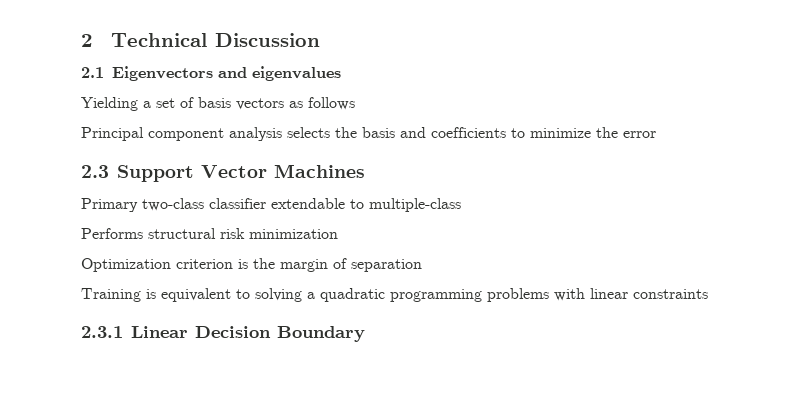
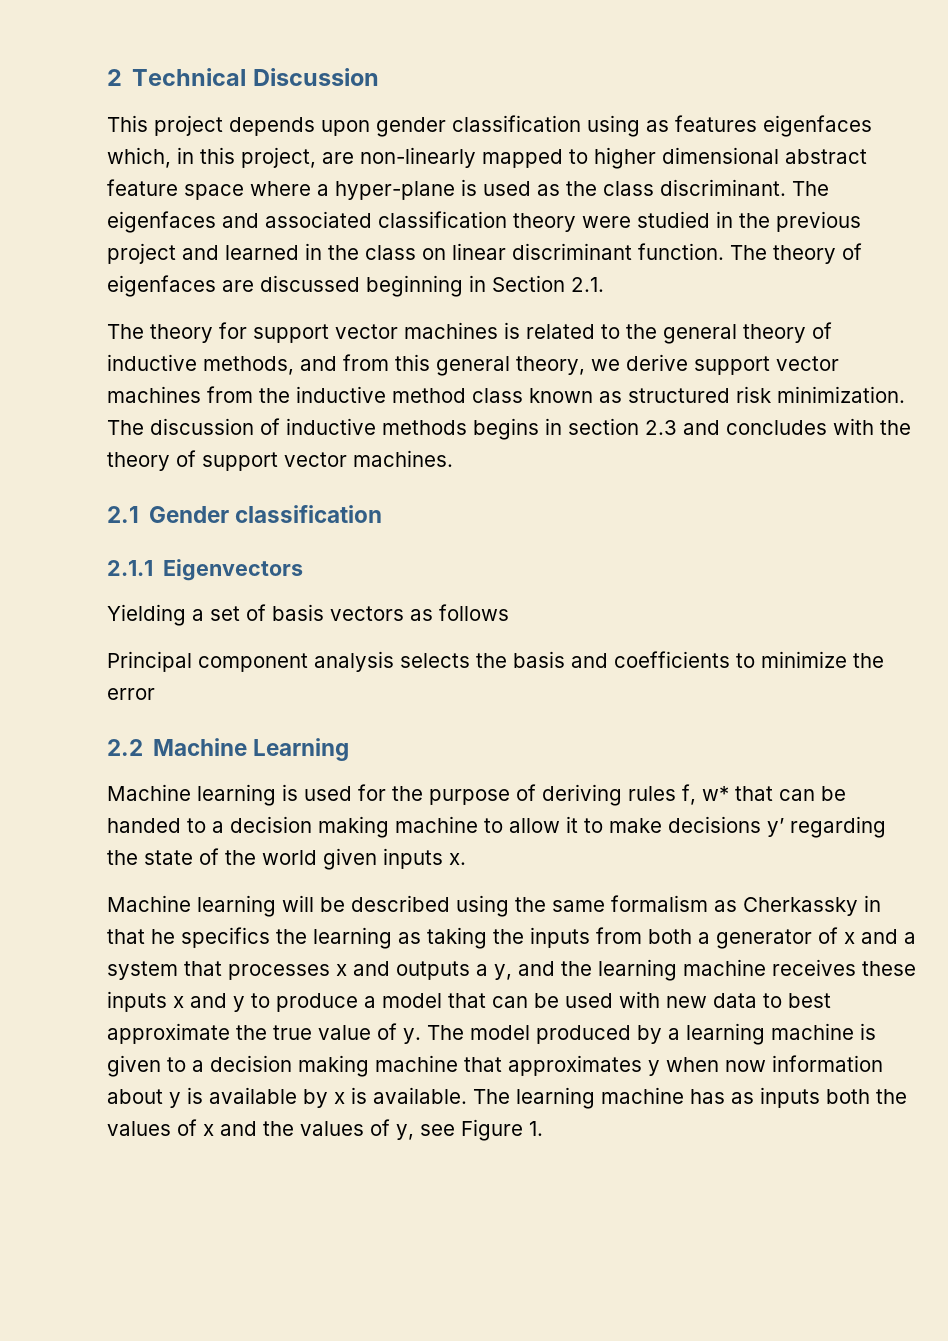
- 2.1 Eigenvectors and eigenvalues
+ This project depends upon gender classification using as features eigenfaces which, in this project, are non-linearly mapped to higher dimensional abstract feature space where a hyper-plane is used as the class discriminant. The eigenfaces and associated classification theory were studied in the previous project and learned in the class on linear discriminant function. The theory of eigenfaces are discussed beginning in Section 2.1.
+ The theory for support vector machines is related to the general theory of inductive methods, and from this general theory, we derive support vector machines from the inductive method class known as structured risk minimization. The discussion of inductive methods begins in section 2.3 and concludes with the theory of support vector machines.
+ 2.1 Gender classification
+ 2.1.1 Eigenvectors
- 2.3 Support Vector Machines
- Primary two-class classifier extendable to multiple-class
- Performs structural risk minimization
- Optimization criterion is the margin of separation
- Training is equivalent to solving a quadratic programming problems with linear constraints
- 2.3.1 Linear Decision Boundary
+ 2.2 Machine Learning
+ Machine learning is used for the purpose of deriving rules f, w* that can be handed to a decision making machine to allow it to make decisions y’ regarding the state of the world given inputs x.
+ Machine learning will be described using the same formalism as Cherkassky in that he specifics the learning as taking the inputs from both a generator of x and a system that processes x and outputs a y, and the learning machine receives these inputs x and y to produce a model that can be used with new data to best approximate the true value of y. The model produced by a learning machine is given to a decision making machine that approximates y when now information about y is available by x is available. The learning machine has as inputs both the values of x and the values of y, see Figure 1.

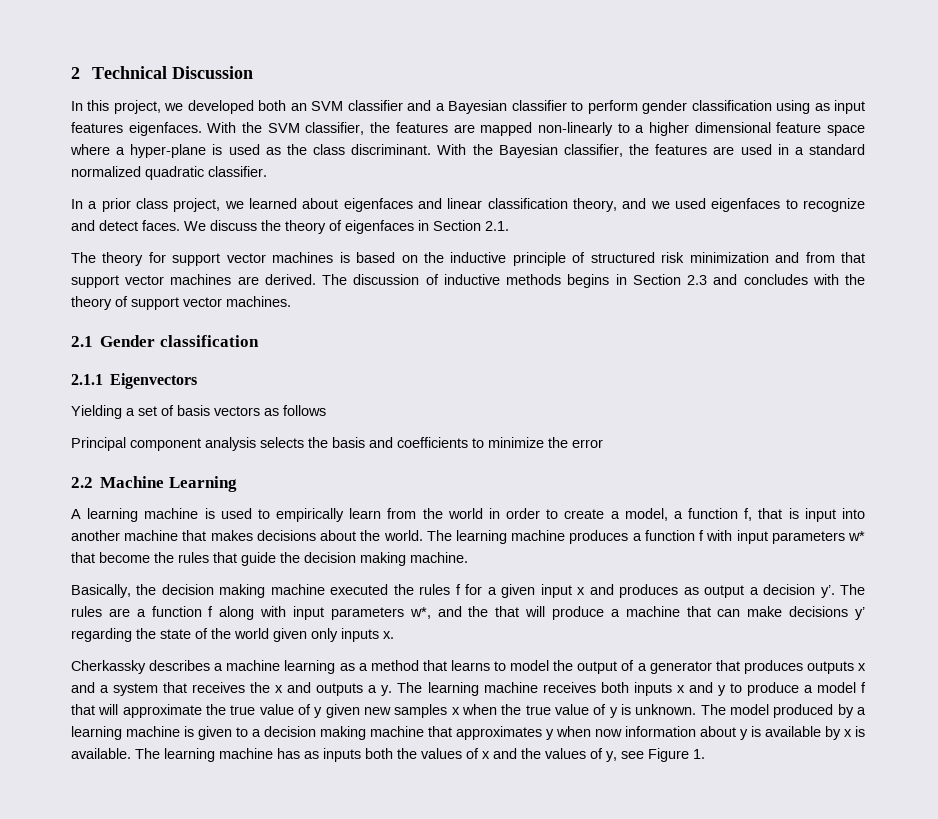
- This project depends upon gender classification using as features eigenfaces which, in this project, are non-linearly mapped to higher dimensional abstract feature space where a hyper-plane is used as the class discriminant.
+ In this project, we developed both an SVM classifier and a Bayesian classifier to perform gender classification using as input features eigenfaces. With the SVM classifier, the features are mapped non-linearly to a higher dimensional feature space where a hyper-plane is used as the class discriminant.
- The eigenfaces and associated classification theory were studied in the previous project and learned in the class on linear discriminant function. The theory of eigenfaces are discussed beginning in Section 2.1.
+ With the Bayesian classifier, the features are used in a standard normalized quadratic classifier.
+ In a prior class project, we learned about eigenfaces and linear classification theory, and we used eigenfaces to recognize and detect faces. We discuss the theory of eigenfaces in Section 2.1.
- The theory for support vector machines is related to the general theory of inductive methods, and from this general theory, we derive support vector machines from the inductive method class known as structured risk minimization.
+ The theory for support vector machines is based on the inductive principle of structured risk minimization and from that support vector machines are derived.
- The discussion of inductive methods begins in section 2.3 and concludes with the theory of support vector machines.
+ The discussion of inductive methods begins in Section 2.3 and concludes with the theory of support vector machines.
- Machine learning is used for the purpose of deriving rules f, w* that can be handed to a decision making machine to allow it to make decisions y’ regarding the state of the world given inputs x.
+ A learning machine is used to empirically learn from the world in order to create a model, a function f, that is input into another machine that makes decisions about the world. The learning machine produces a function f with input parameters w* that become the rules that guide the decision making machine.
+ Basically, the decision making machine executed the rules f for a given input x and produces as output a decision y’. The rules are a function f along with input parameters w*, and the that will produce a machine that can make decisions y’ regarding the state of the world given only inputs x.
- Machine learning will be described using the same formalism as Cherkassky in that he specifics the learning as taking the inputs from both a generator of x and a system that processes x and outputs a y, and the learning machine receives these inputs x and y to produce a model that can be used with new data to best approximate the true value of y.
+ Cherkassky describes a machine learning as a method that learns to model the output of a generator that produces outputs x and a system that receives the x and outputs a y. The learning machine receives both inputs x and y to produce a model f that will approximate the true value of y given new samples x when the true value of y is unknown.

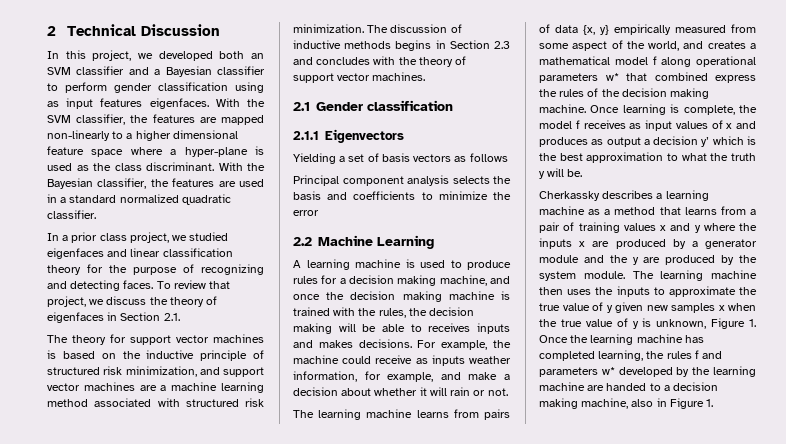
- In a prior class project, we learned about eigenfaces and linear classification theory, and we used eigenfaces to recognize and detect faces. We discuss the theory of eigenfaces in Section 2.1.
+ In a prior class project, we studied eigenfaces and linear classification theory for the purpose of recognizing and detecting faces. To review that project, we discuss the theory of eigenfaces in Section 2.1.
- The theory for support vector machines is based on the inductive principle of structured risk minimization and from that support vector machines are derived.
+ The theory for support vector machines is based on the inductive principle of structured risk minimization, and support vector machines are a machine learning method associated with structured risk minimization.
- A learning machine is used to empirically learn from the world in order to create a model, a function f, that is input into another machine that makes decisions about the world. The learning machine produces a function f with input parameters w* that become the rules that guide the decision making machine.
- Basically, the decision making machine executed the rules f for a given input x and produces as output a decision y’. The rules are a function f along with input parameters w*, and the that will produce a machine that can make decisions y’ regarding the state of the world given only inputs x.
+ A learning machine is used to produce rules for a decision making machine, and once the decision making machine is trained with the rules, the decision making will be able to receives inputs and makes decisions. For example, the machine could receive as inputs weather information, for example, and make a decision about whether it will rain or not.
+ The learning machine learns from pairs of data {x, y} empirically measured from some aspect of the world, and creates a mathematical model f along operational parameters w* that combined express the rules of the decision making machine. Once learning is complete, the model f receives as input values of x and produces as output a decision y’ which is the best approximation to what the truth y will be.
- Cherkassky describes a machine learning as a method that learns to model the output of a generator that produces outputs x and a system that receives the x and outputs a y. The learning machine receives both inputs x and y to produce a model f that will approximate the true value of y given new samples x when the true value of y is unknown. The model produced by a learning machine is given to a decision making machine that approximates y when now information about y is available by x is available. The learning machine has as inputs both the values of x and the values of y, see Figure 1.
+ Cherkassky describes a learning machine as a method that learns from a pair of training values x and y where the inputs x are produced by a generator module and the y are produced by the system module. The learning machine then uses the inputs to approximate the true value of y given new samples x when the true value of y is unknown, Figure 1. Once the learning machine has completed learning, the rules f and parameters w* developed by the learning machine are handed to a decision making machine, also in Figure 1.

